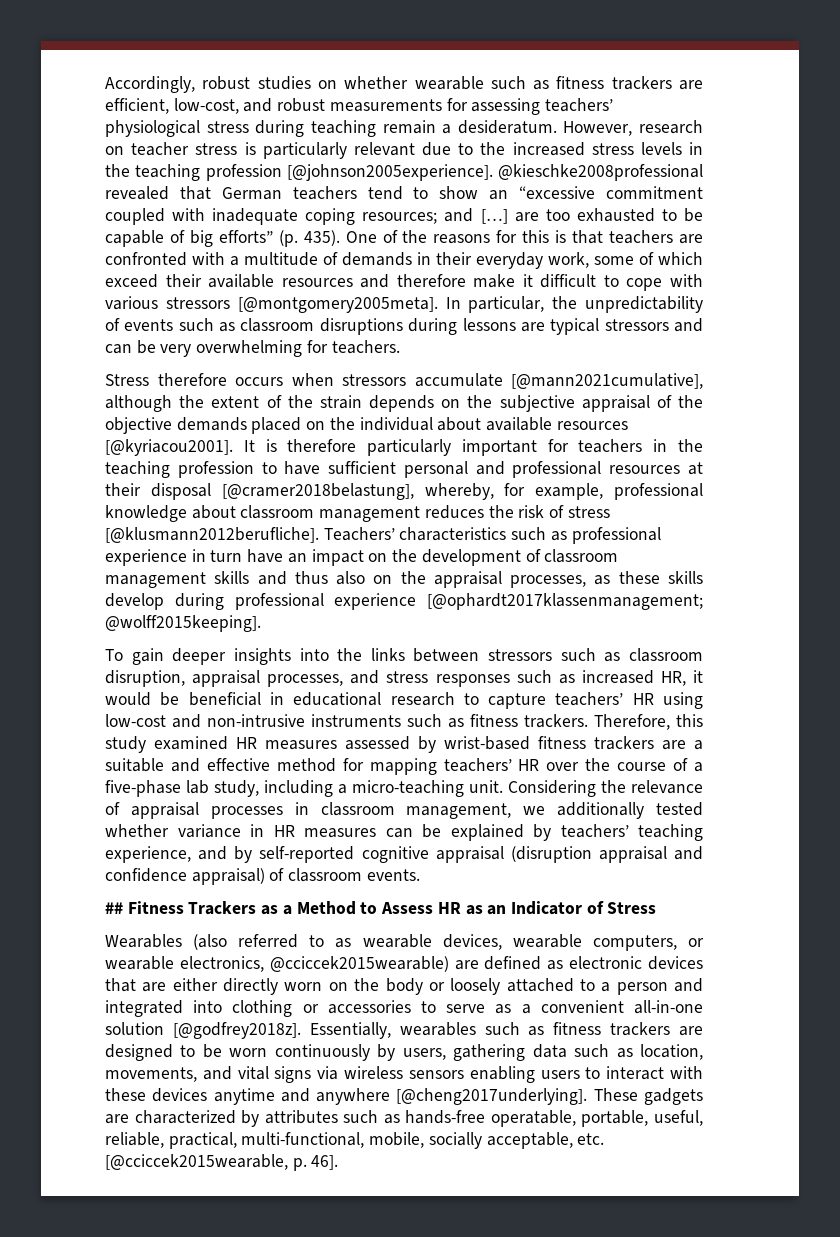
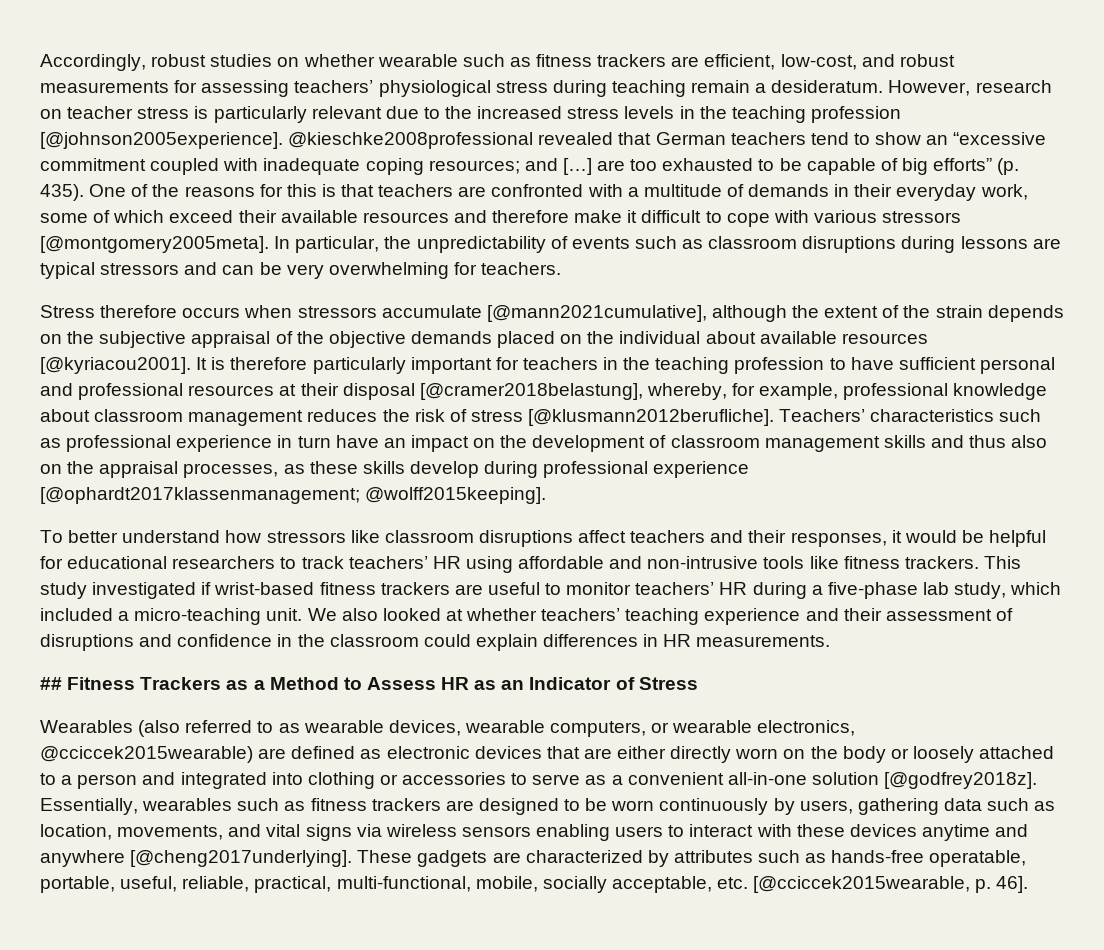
- To gain deeper insights into the links between stressors such as classroom disruption, appraisal processes, and stress responses such as increased HR, it would be beneficial in educational research to capture teachers’ HR using low-cost and non-intrusive instruments such as fitness trackers. Therefore, this study examined HR measures assessed by wrist-based fitness trackers are a suitable and effective method for mapping teachers’ HR over the course of a five-phase lab study, including a micro-teaching unit.
+ To better understand how stressors like classroom disruptions affect teachers and their responses, it would be helpful for educational researchers to track teachers’ HR using affordable and non-intrusive tools like fitness trackers. This study investigated if wrist-based fitness trackers are useful to monitor teachers’ HR during a five-phase lab study, which included a micro-teaching unit.
- Considering the relevance of appraisal processes in classroom management, we additionally tested whether variance in HR measures can be explained by teachers’ teaching experience, and by self-reported cognitive appraisal (disruption appraisal and confidence appraisal) of classroom events.
+ We also looked at whether teachers’ teaching experience and their assessment of disruptions and confidence in the classroom could explain differences in HR measurements.

